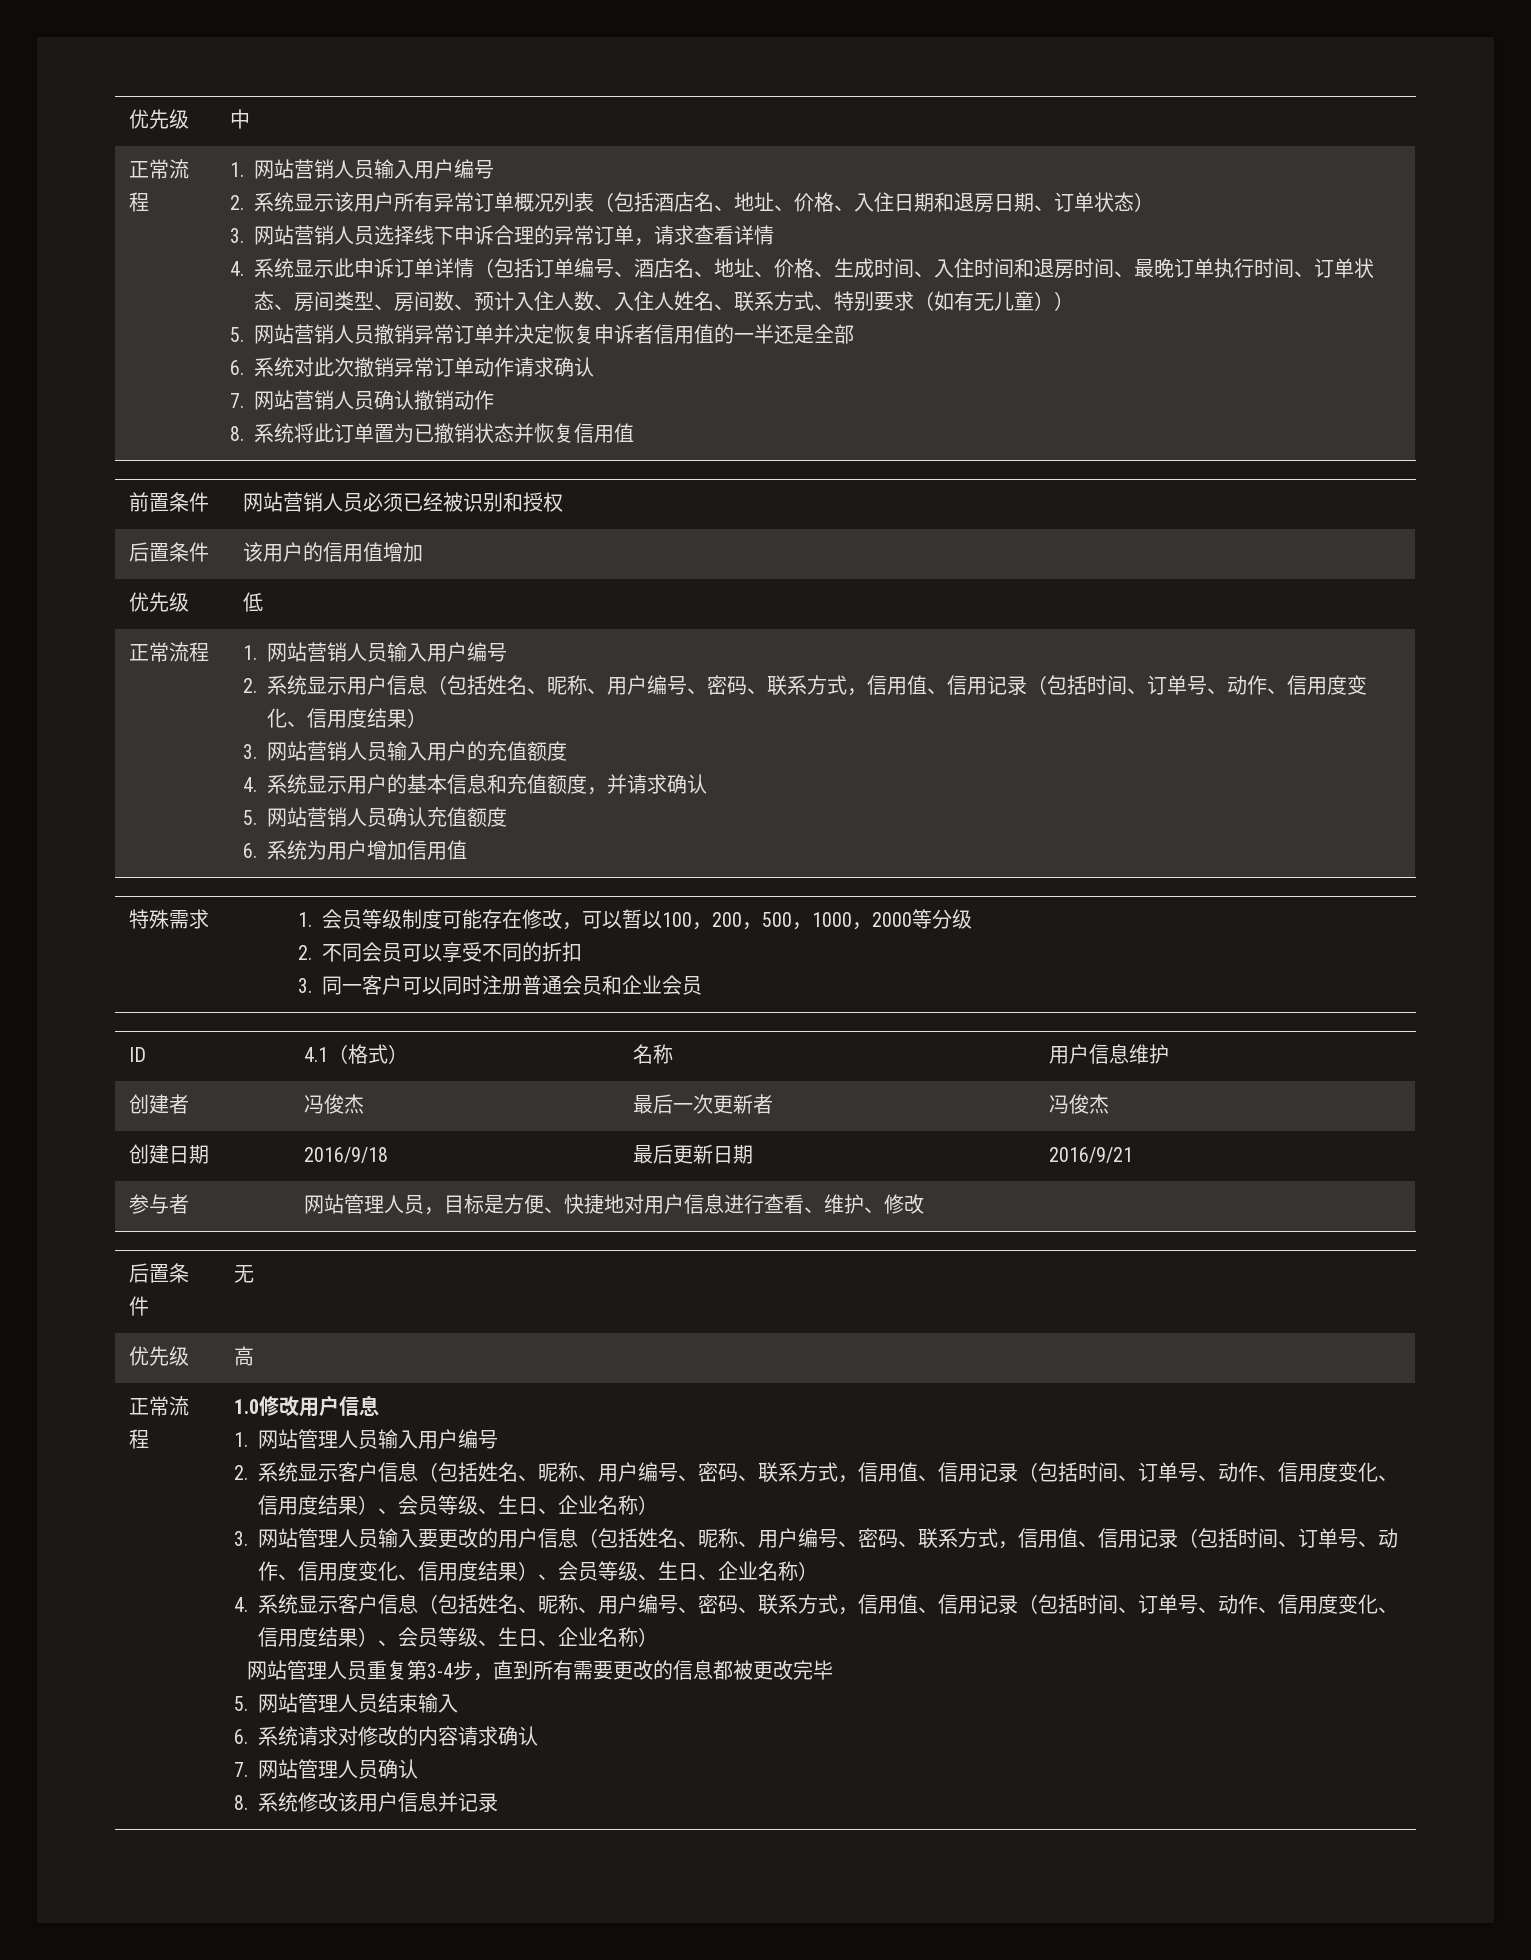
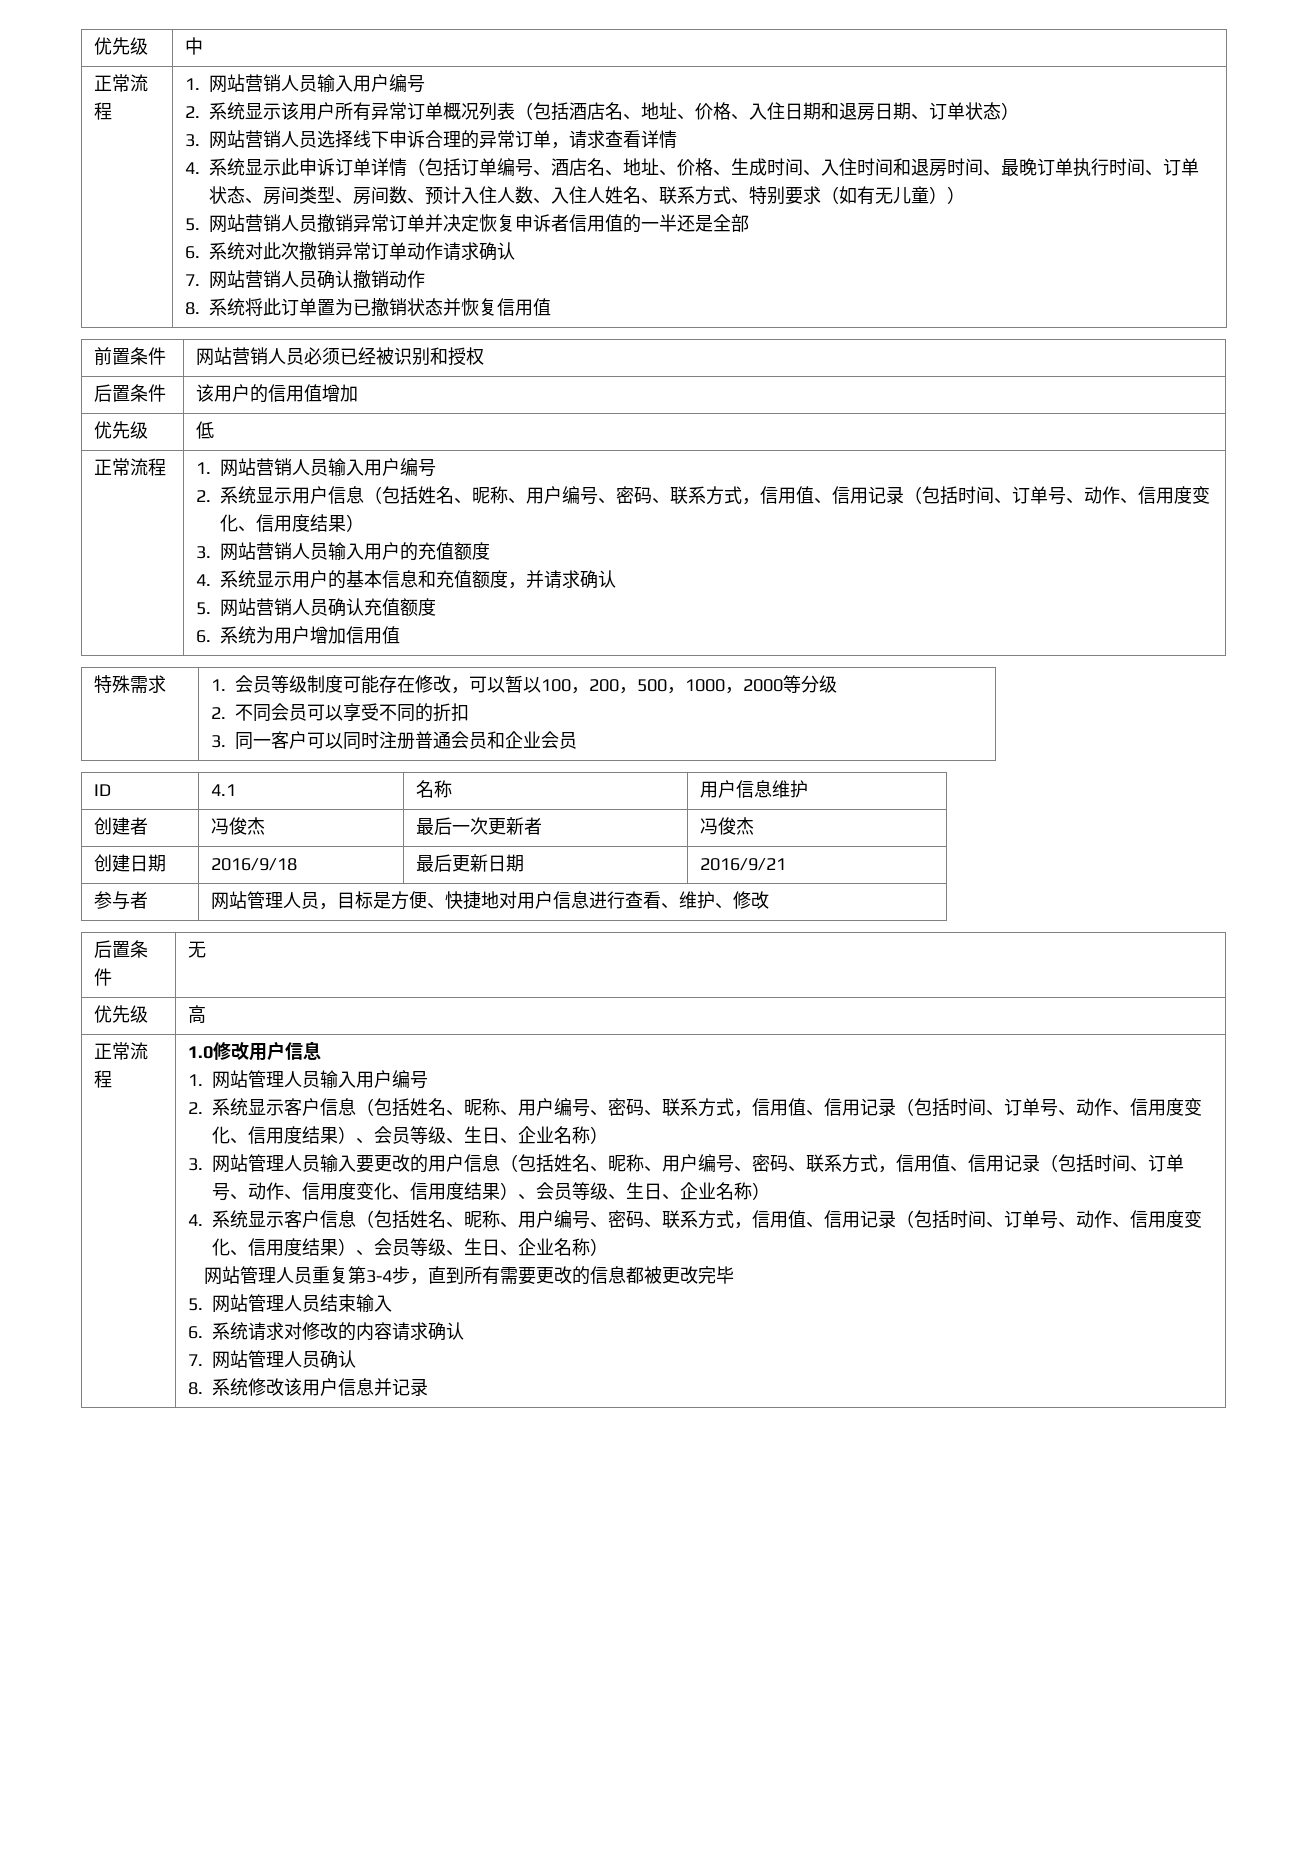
- ID | 4.1（格式） | 名称 | 用户信息维护
+ ID | 4.1 | 名称 | 用户信息维护

